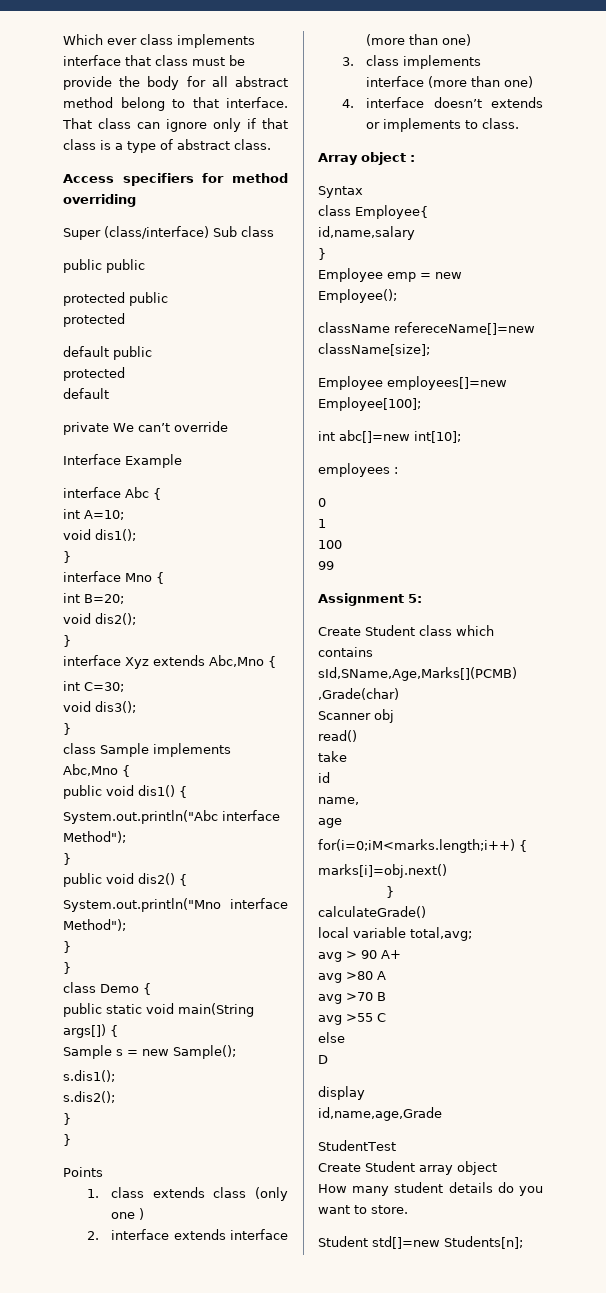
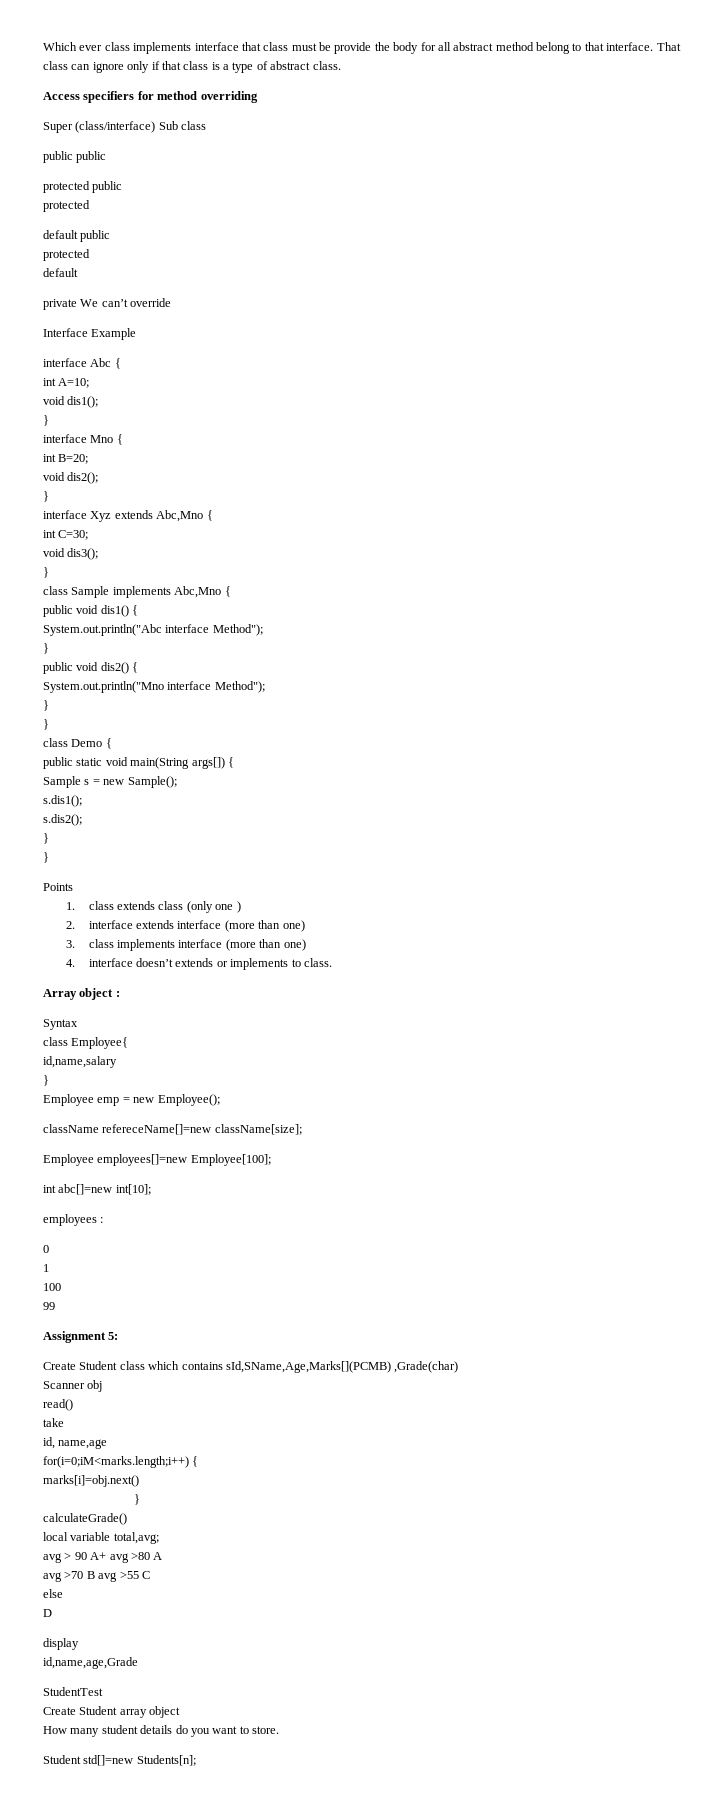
- id
- name,
- age
+ id, name,age
- avg > 90 A+
- avg >80 A
+ avg > 90 A+ avg >80 A
- avg >70 B
- avg >55 C
+ avg >70 B avg >55 C

